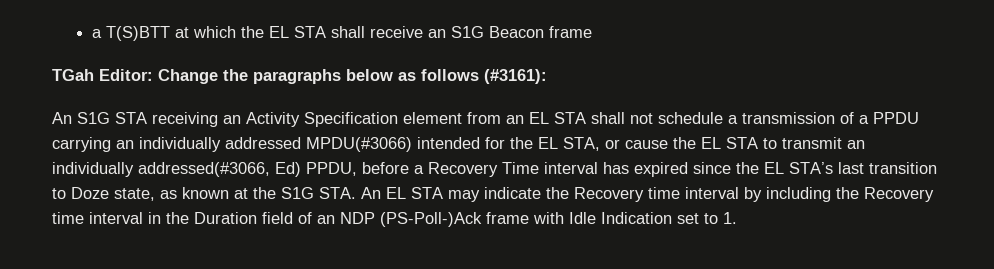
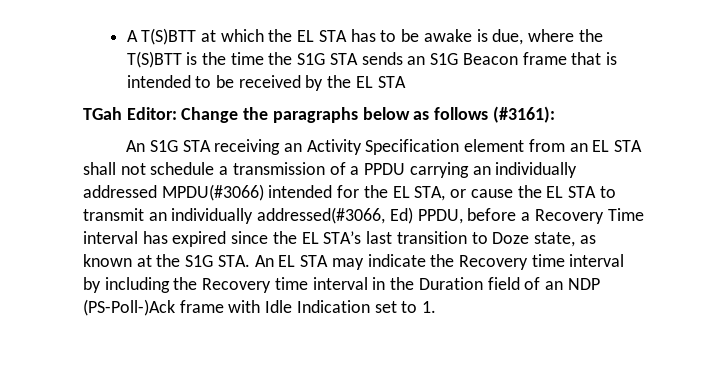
- a T(S)BTT at which the EL STA shall receive an S1G Beacon frame
+ A T(S)BTT at which the EL STA has to be awake is due, where the T(S)BTT is the time the S1G STA sends an S1G Beacon frame that is intended to be received by the EL STA

